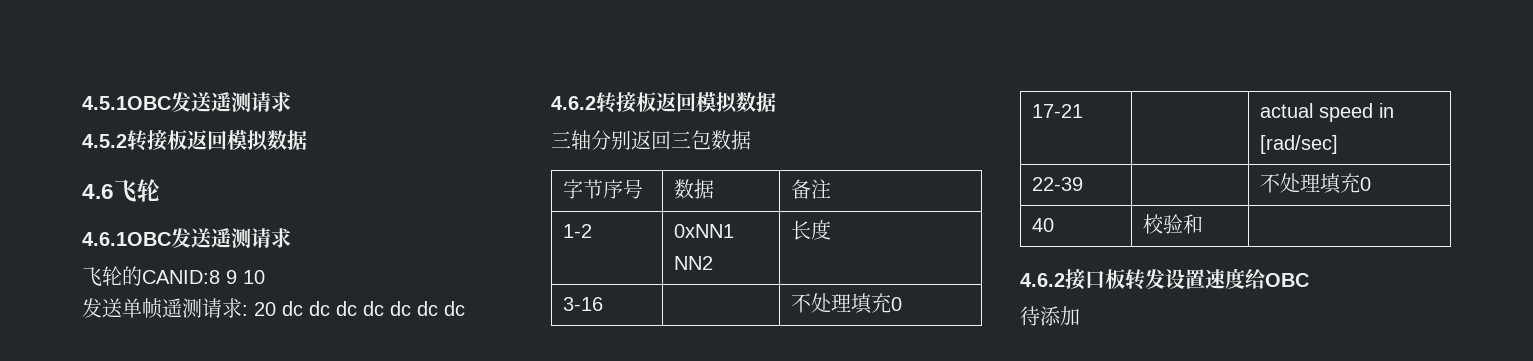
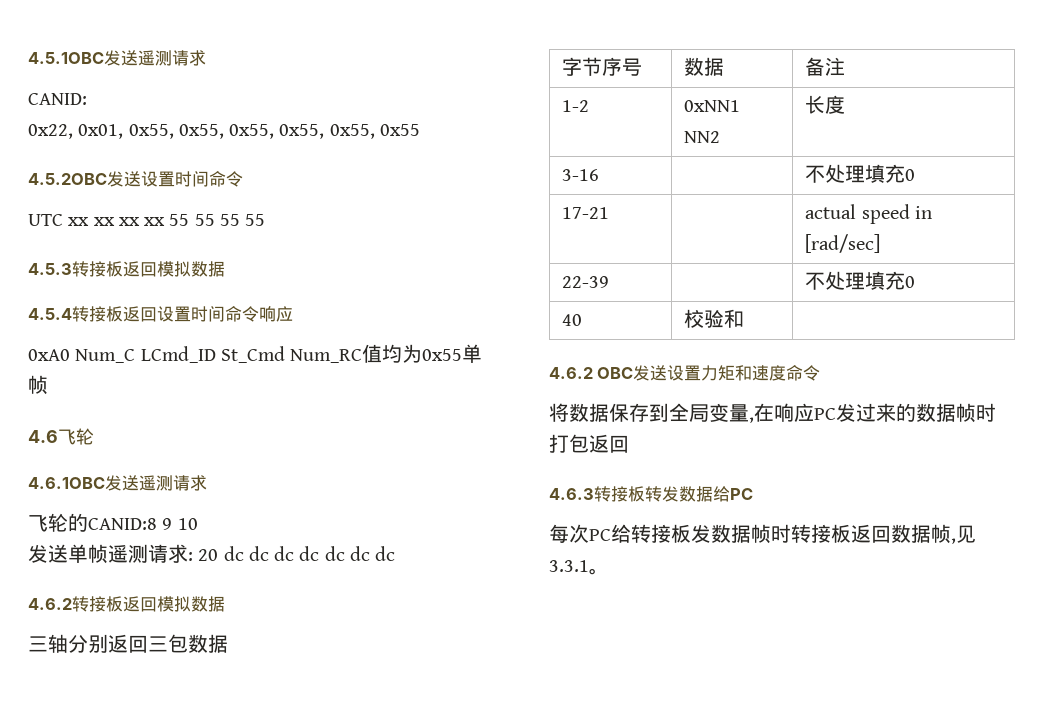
- 4.5.2转接板返回模拟数据
+ CANID:
+ 0x22, 0x01, 0x55, 0x55, 0x55, 0x55, 0x55, 0x55
+ 4.5.2OBC发送设置时间命令
+ UTC xx xx xx xx 55 55 55 55
+ 4.5.3转接板返回模拟数据
+ 4.5.4转接板返回设置时间命令响应
+ 0xA0 Num_C LCmd_ID St_Cmd Num_RC值均为0x55单帧
- 4.6.2接口板转发设置速度给OBC
- 待添加
+ 4.6.2 OBC发送设置力矩和速度命令
+ 将数据保存到全局变量,在响应PC发过来的数据帧时打包返回
+ 4.6.3转接板转发数据给PC
+ 每次PC给转接板发数据帧时转接板返回数据帧,见3.3.1。

